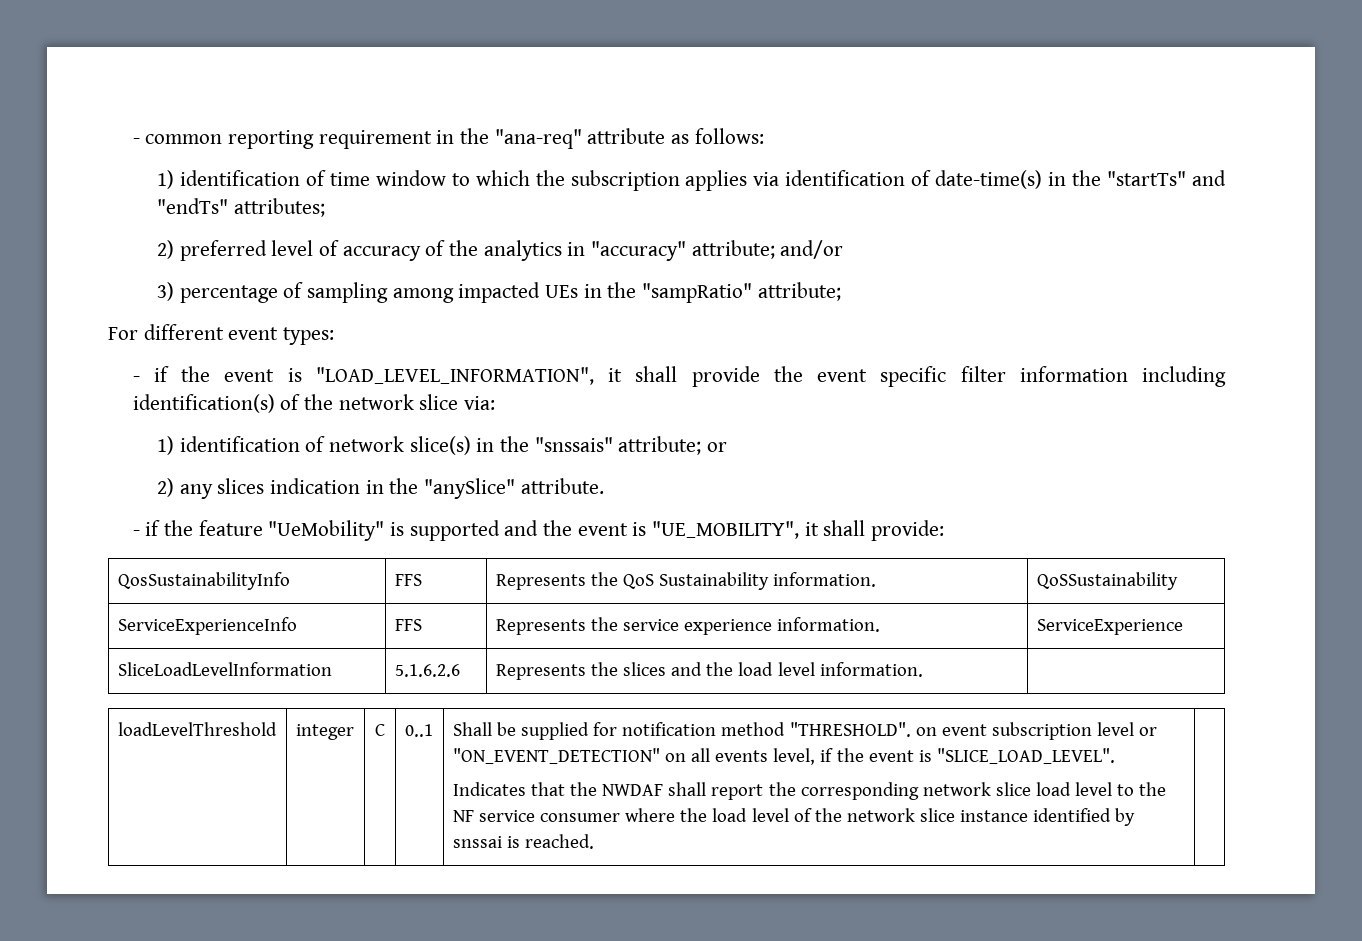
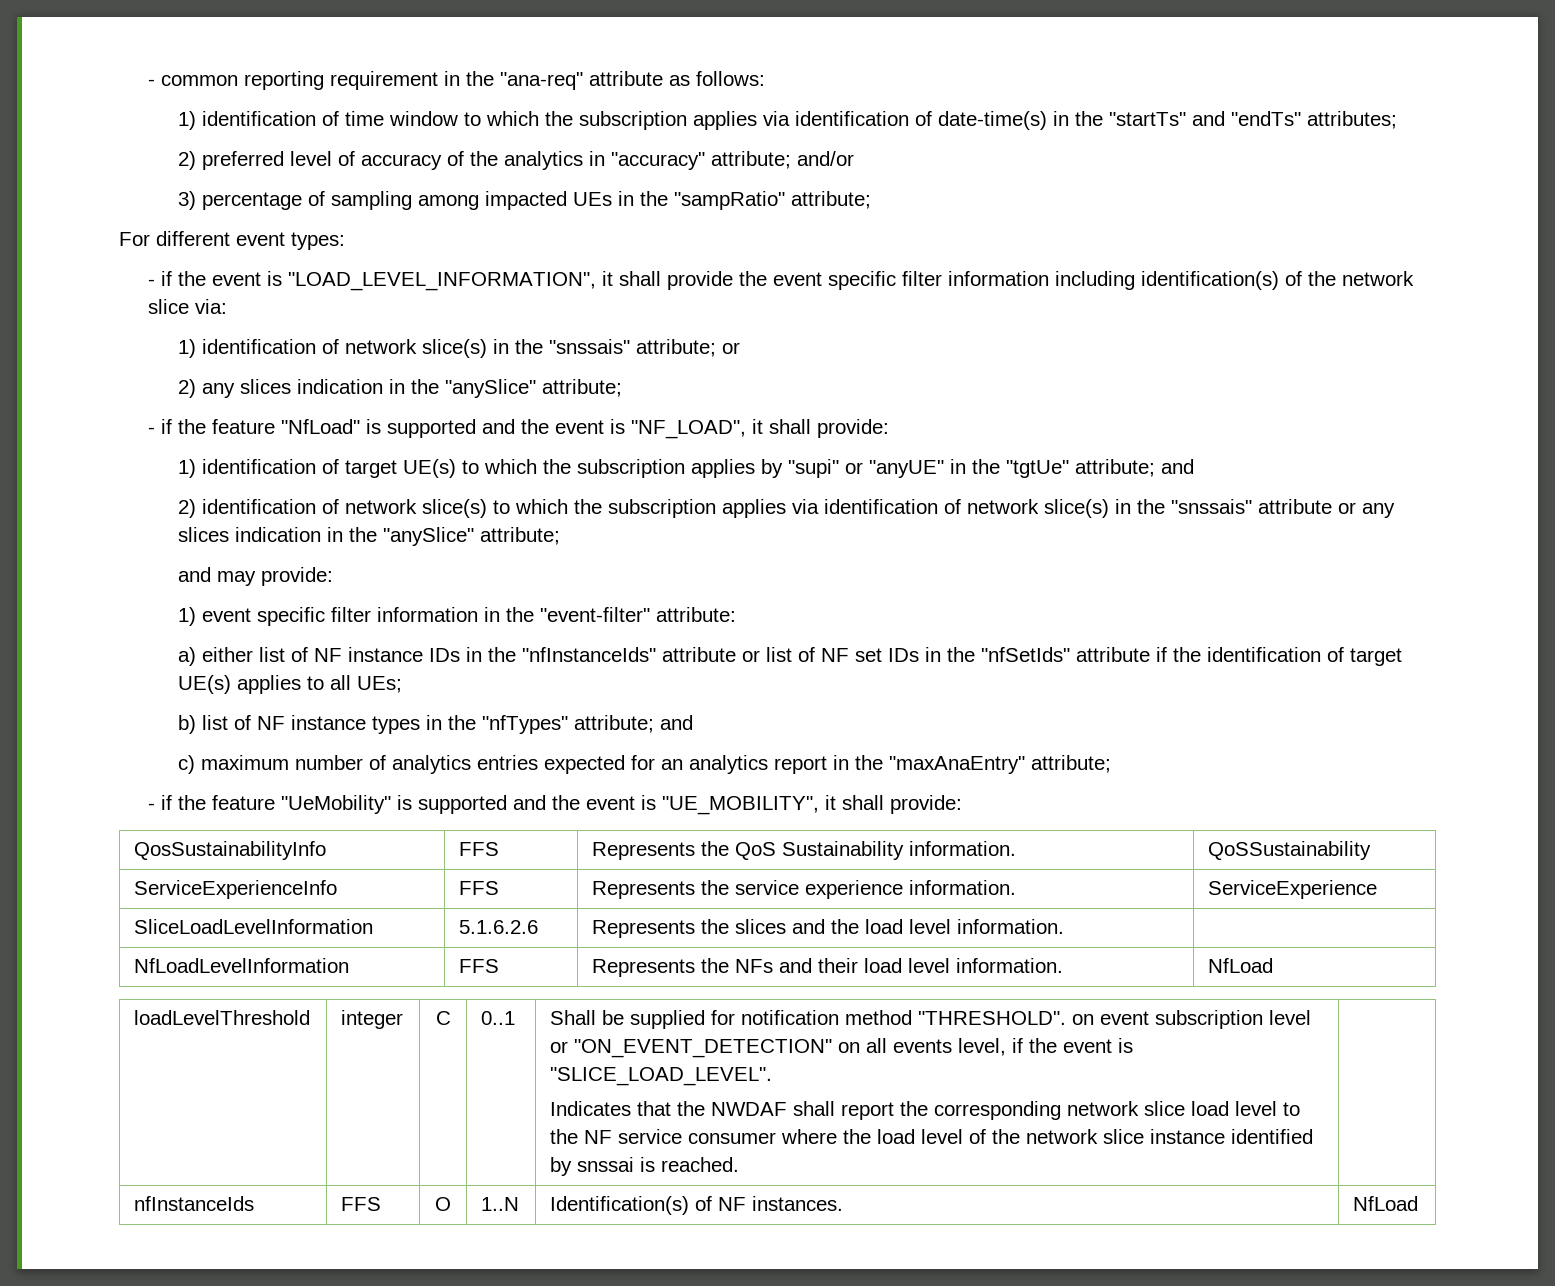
- 2) any slices indication in the "anySlice" attribute.
+ 2) any slices indication in the "anySlice" attribute;
+ - if the feature "NfLoad" is supported and the event is "NF_LOAD", it shall provide:
+ 1) identification of target UE(s) to which the subscription applies by "supi" or "anyUE" in the "tgtUe" attribute; and
+ 2) identification of network slice(s) to which the subscription applies via identification of network slice(s) in the "snssais" attribute or any slices indication in the "anySlice" attribute;
+ and may provide:
+ 1) event specific filter information in the "event-filter" attribute:
+ a) either list of NF instance IDs in the "nfInstanceIds" attribute or list of NF set IDs in the "nfSetIds" attribute if the identification of target UE(s) applies to all UEs;
+ b) list of NF instance types in the "nfTypes" attribute; and
+ c) maximum number of analytics entries expected for an analytics report in the "maxAnaEntry" attribute;
+ NfLoadLevelInformation | FFS | Represents the NFs and their load level information. | NfLoad
+ nfInstanceIds | FFS | O | 1..N | Identification(s) of NF instances. | NfLoad

